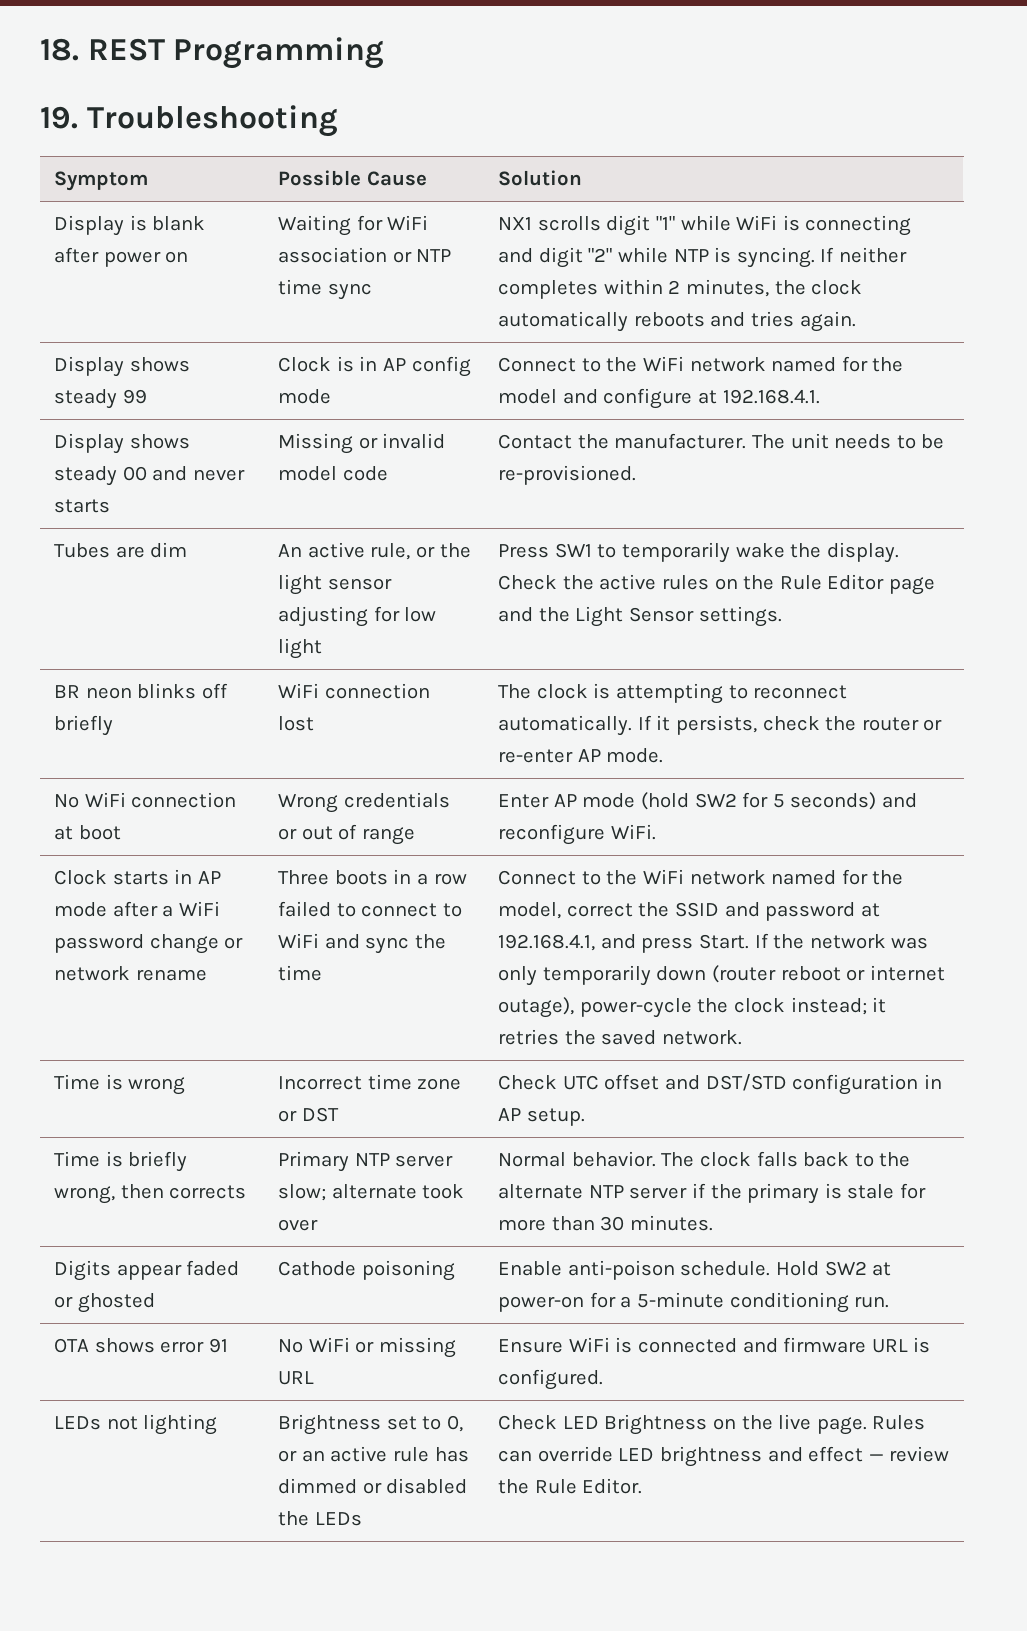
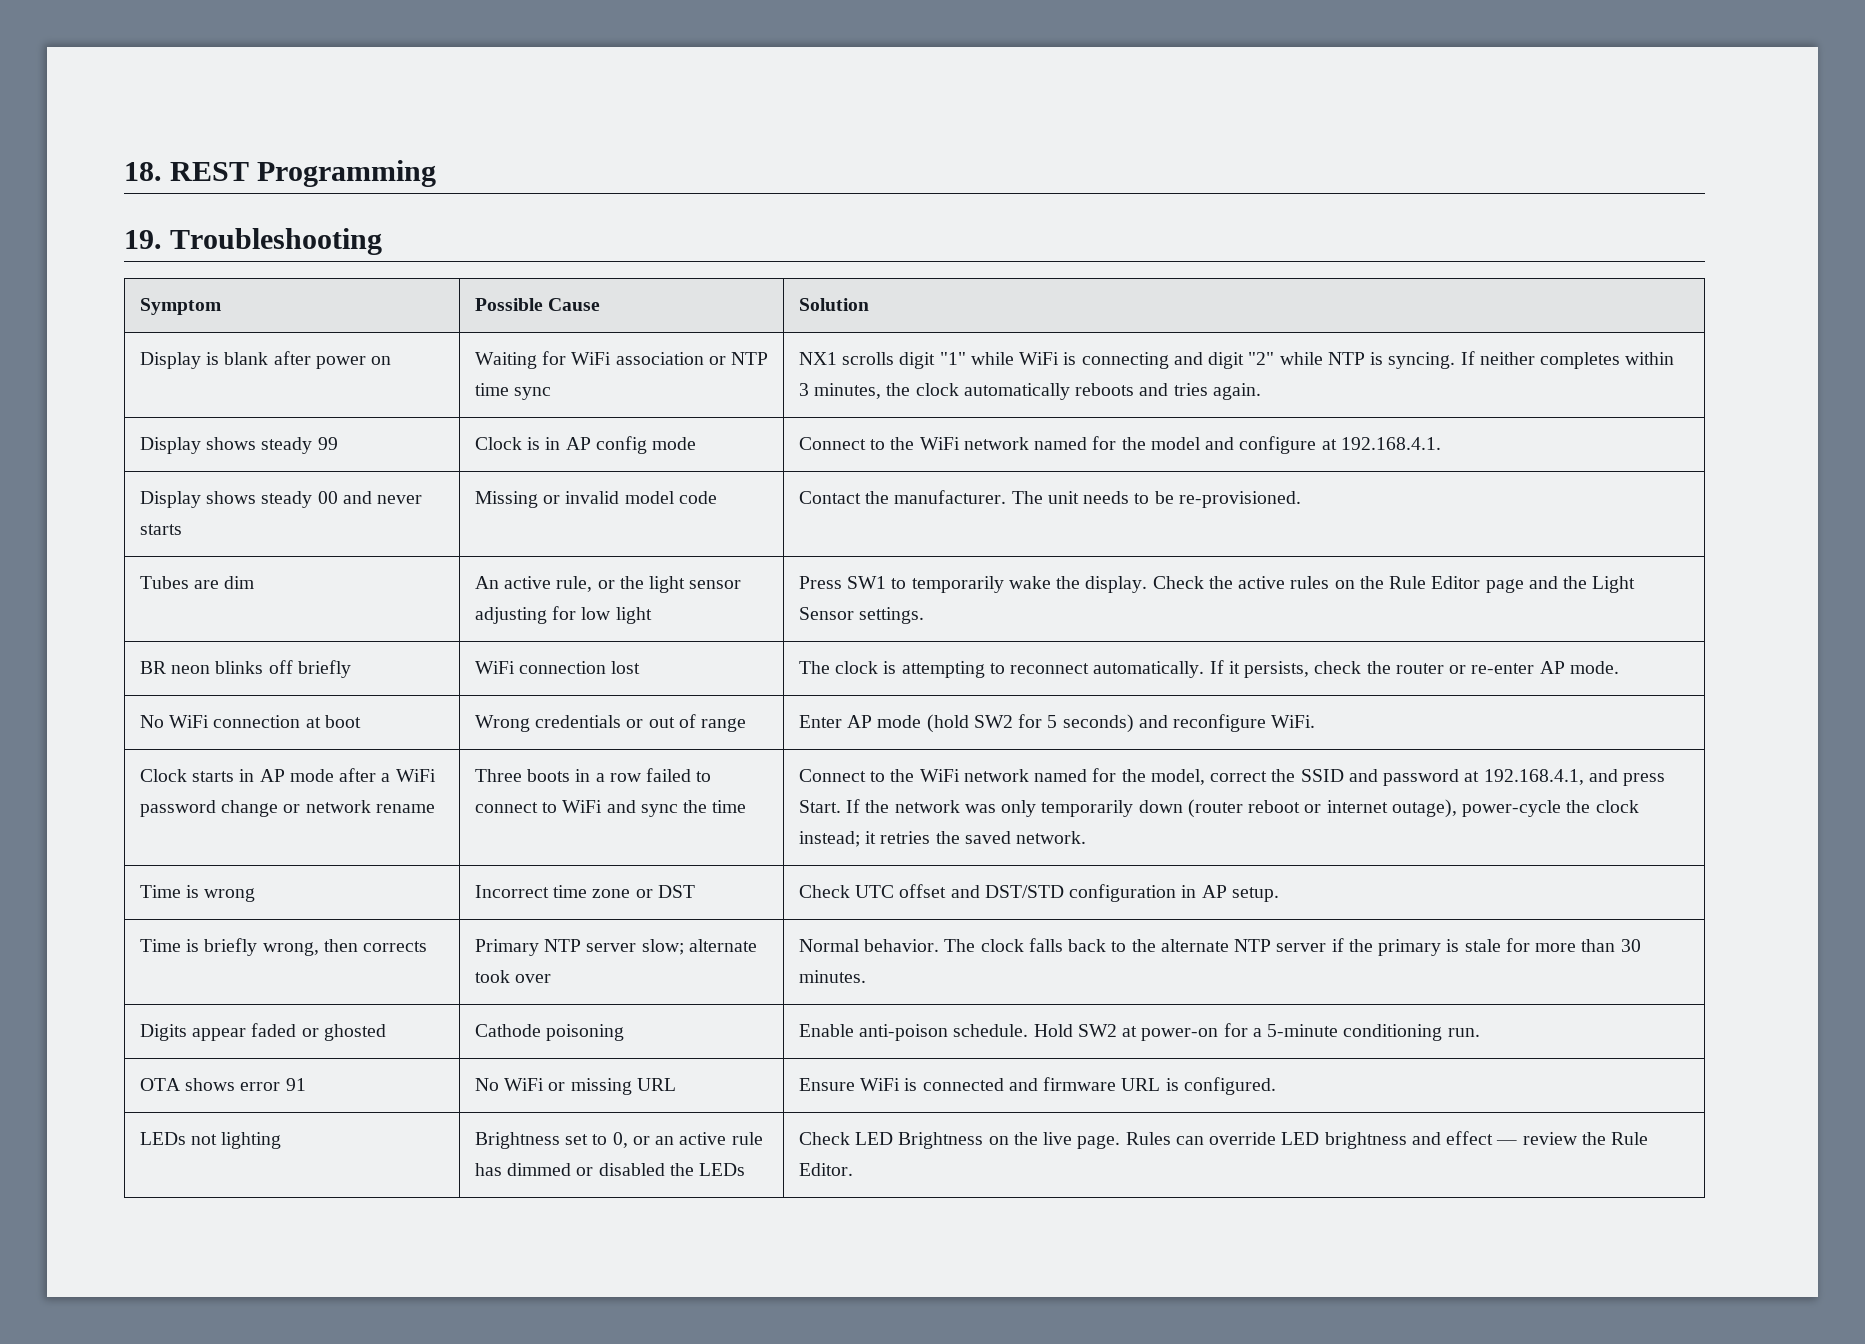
- If neither completes within 2 minutes, the clock automatically reboots and tries again.
+ If neither completes within 3 minutes, the clock automatically reboots and tries again.

